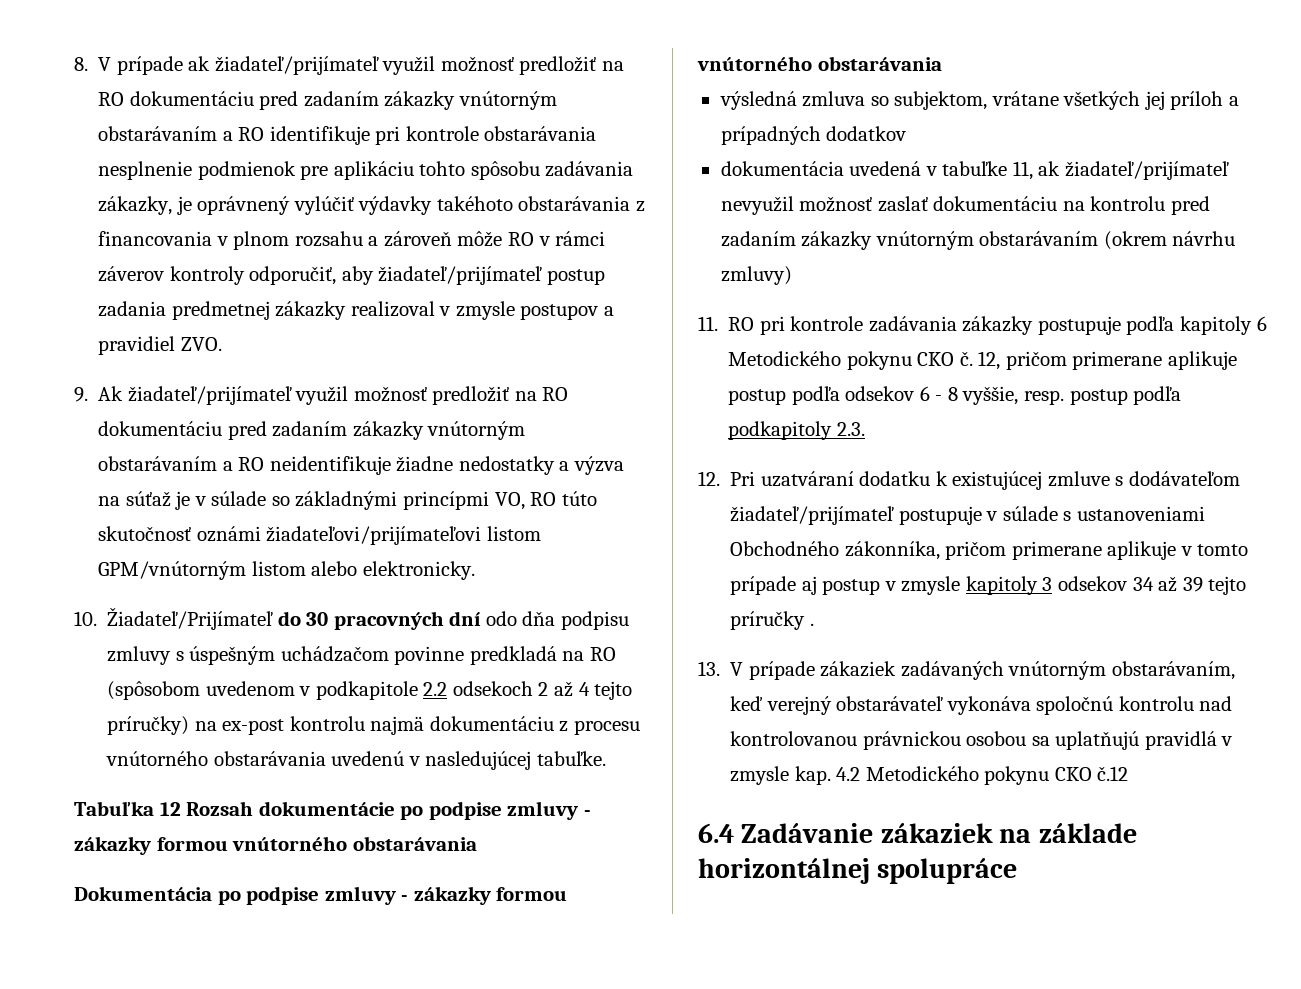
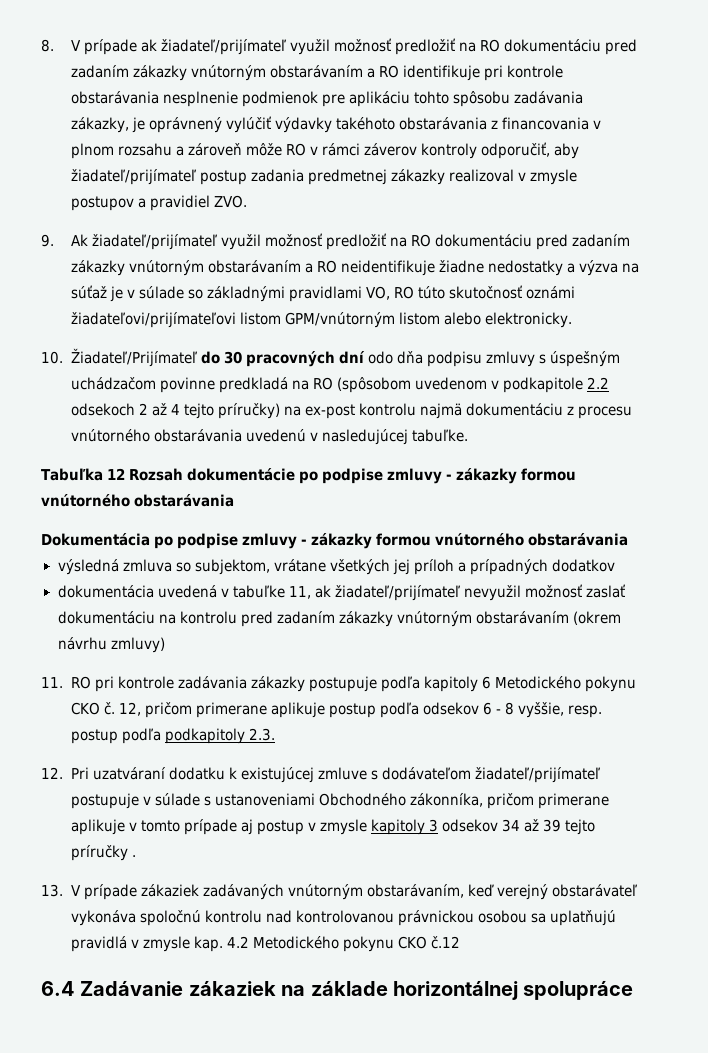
- 9. Ak žiadateľ/prijímateľ využil možnosť predložiť na RO dokumentáciu pred zadaním zákazky vnútorným obstarávaním a RO neidentifikuje žiadne nedostatky a výzva na súťaž je v súlade so základnými princípmi VO, RO túto skutočnosť oznámi žiadateľovi/prijímateľovi listom GPM/vnútorným listom alebo elektronicky.
+ 9. Ak žiadateľ/prijímateľ využil možnosť predložiť na RO dokumentáciu pred zadaním zákazky vnútorným obstarávaním a RO neidentifikuje žiadne nedostatky a výzva na súťaž je v súlade so základnými pravidlami VO, RO túto skutočnosť oznámi žiadateľovi/prijímateľovi listom GPM/vnútorným listom alebo elektronicky.

